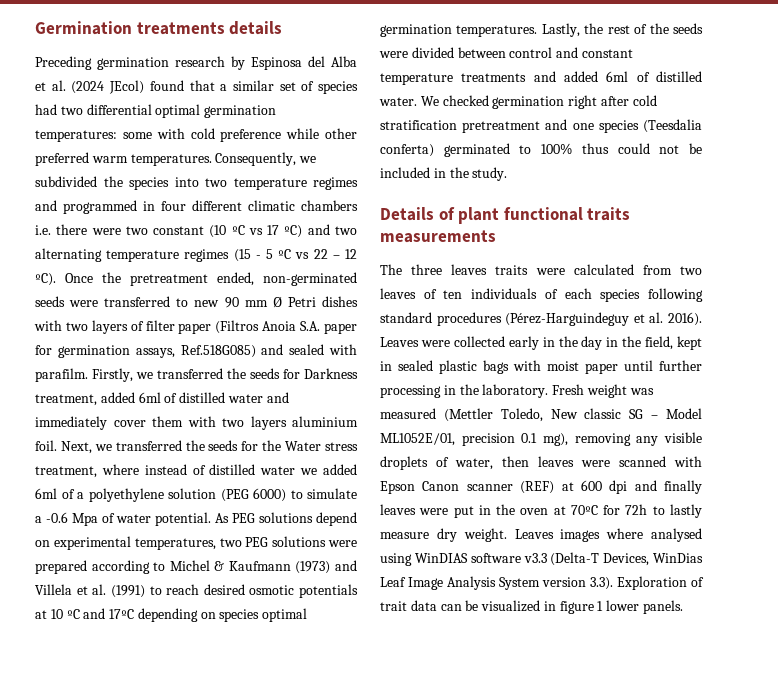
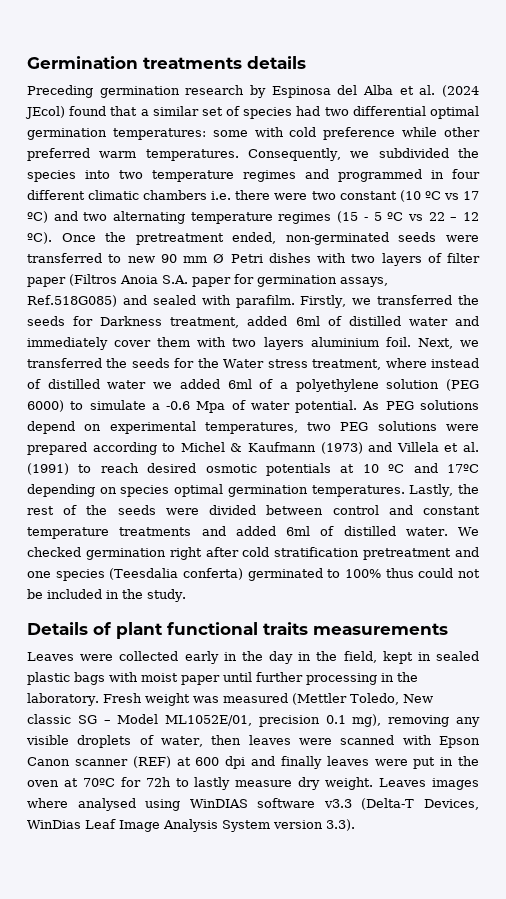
- The three leaves traits were calculated from two leaves of ten individuals of each species following standard procedures (Pérez-Harguindeguy et al. 2016).
- Leaves images where analysed using WinDIAS software v3.3 (Delta-T Devices, WinDias Leaf Image Analysis System version 3.3). Exploration of trait data can be visualized in figure 1 lower panels.
+ Leaves images where analysed using WinDIAS software v3.3 (Delta-T Devices, WinDias Leaf Image Analysis System version 3.3).

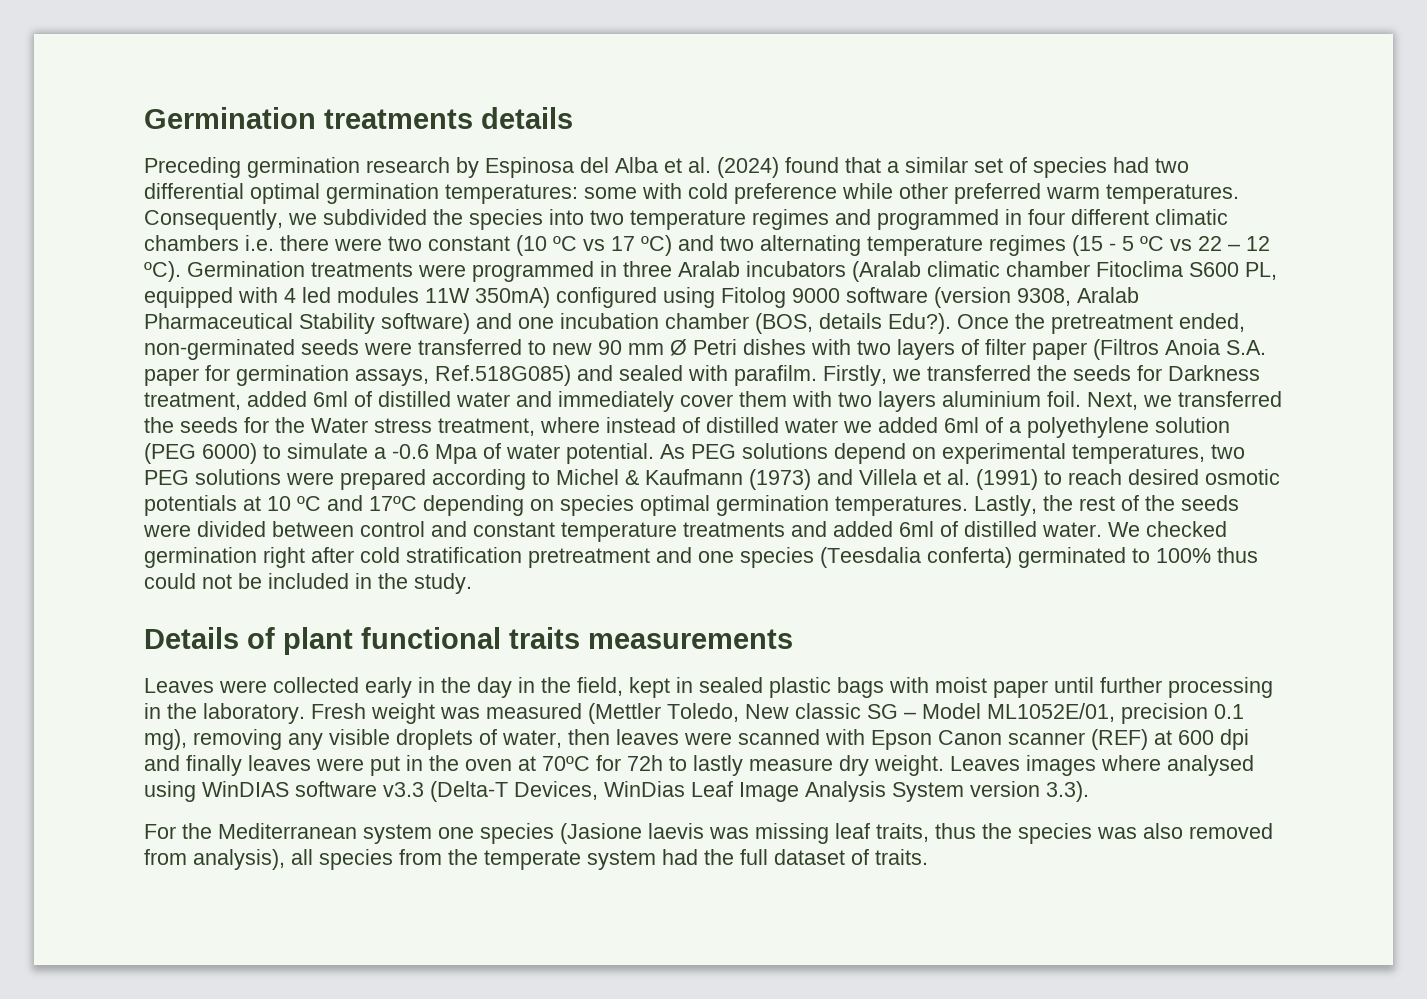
- Preceding germination research by Espinosa del Alba et al. (2024 JEcol) found that a similar set of species had two differential optimal germination temperatures: some with cold preference while other preferred warm temperatures.
+ Preceding germination research by Espinosa del Alba et al. (2024) found that a similar set of species had two differential optimal germination temperatures: some with cold preference while other preferred warm temperatures.
+ Germination treatments were programmed in three Aralab incubators (Aralab climatic chamber Fitoclima S600 PL, equipped with 4 led modules 11W 350mA) configured using Fitolog 9000 software (version 9308, Aralab Pharmaceutical Stability software) and one incubation chamber (BOS, details Edu?).
+ For the Mediterranean system one species (Jasione laevis was missing leaf traits, thus the species was also removed from analysis), all species from the temperate system had the full dataset of traits.

